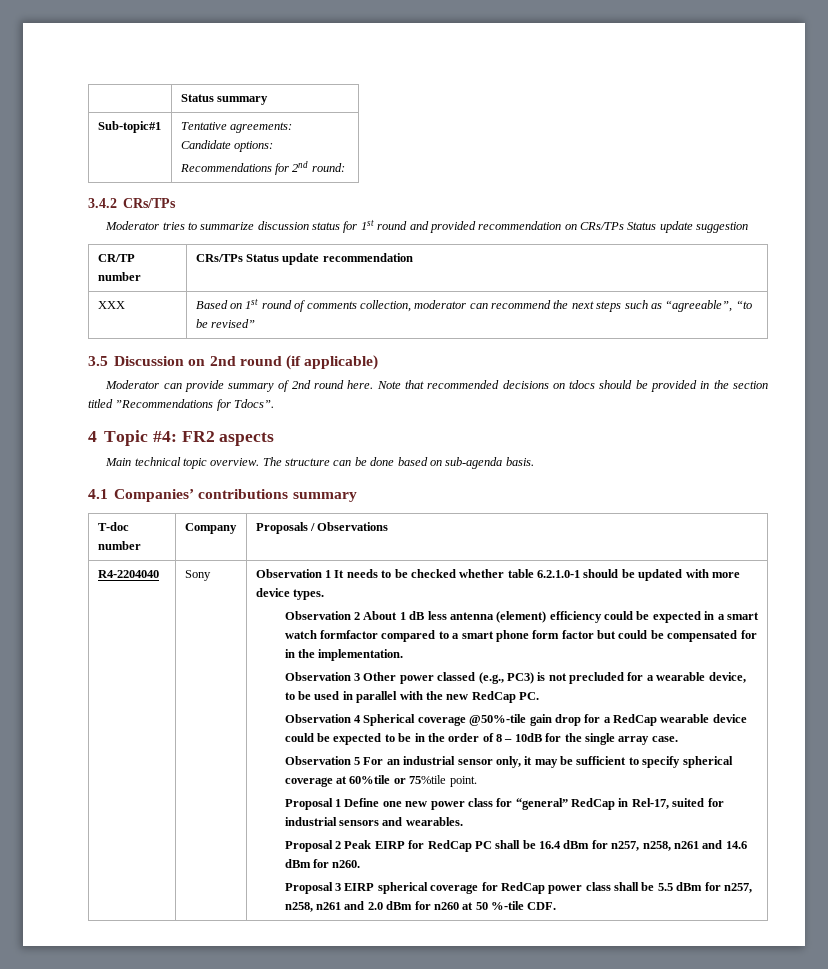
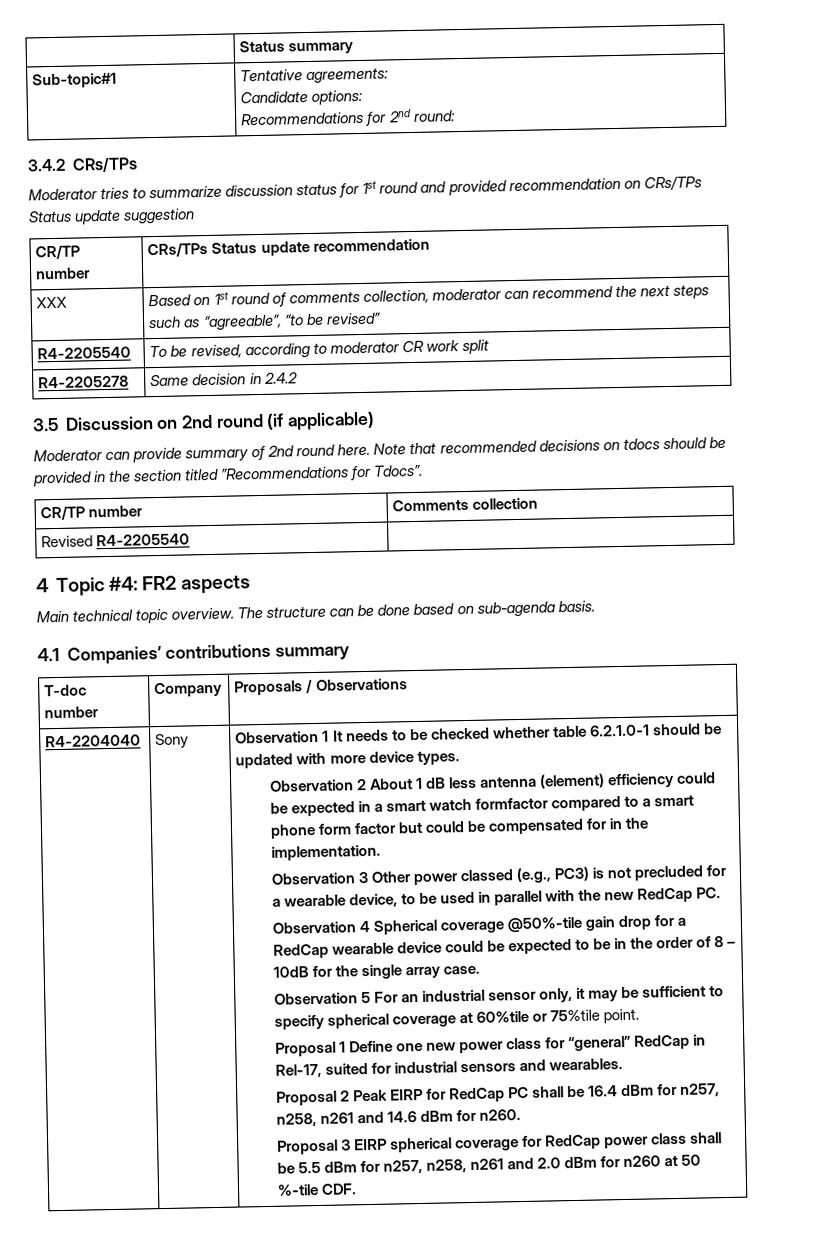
+ R4-2205540 | To be revised, according to moderator CR work split
+ R4-2205278 | Same decision in 2.4.2
+ CR/TP number | Comments collection
+ Revised R4-2205540 |

